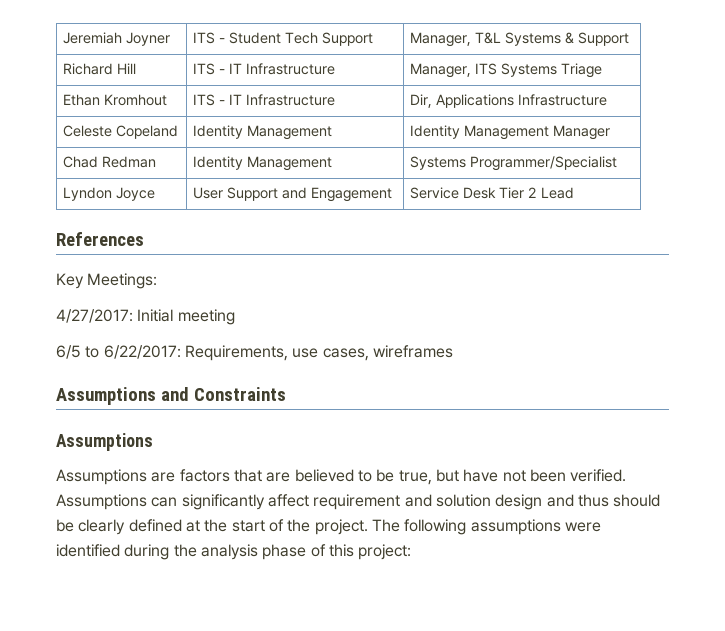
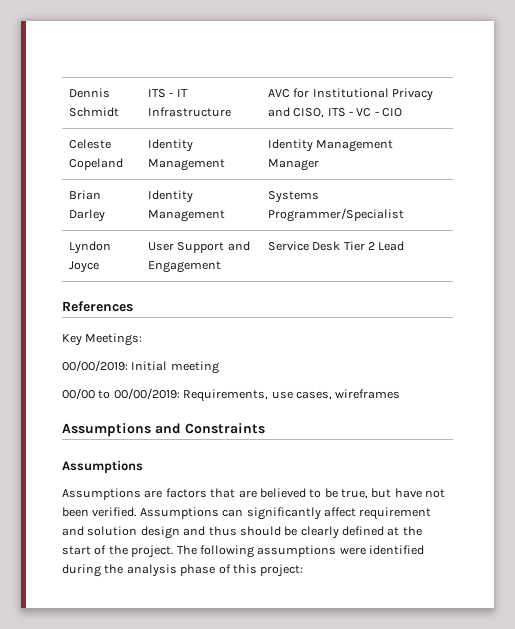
- Jeremiah Joyner | ITS - Student Tech Support | Manager, T&L Systems & Support
- Richard Hill | ITS - IT Infrastructure | Manager, ITS Systems Triage
- Ethan Kromhout | ITS - IT Infrastructure | Dir, Applications Infrastructure
+ Dennis Schmidt | ITS - IT Infrastructure | AVC for Institutional Privacy and CISO, ITS - VC - CIO
- Chad Redman | Identity Management | Systems Programmer/Specialist
+ Brian Darley | Identity Management | Systems Programmer/Specialist
- 4/27/2017: Initial meeting
+ 00/00/2019: Initial meeting
- 6/5 to 6/22/2017: Requirements, use cases, wireframes
+ 00/00 to 00/00/2019: Requirements, use cases, wireframes

